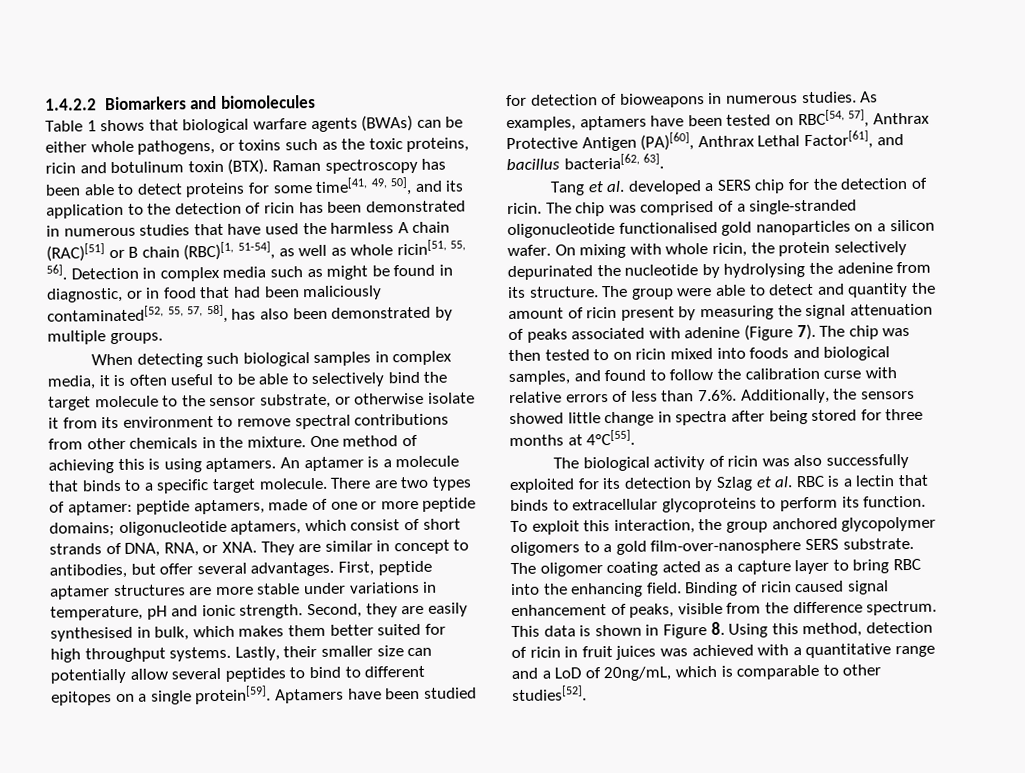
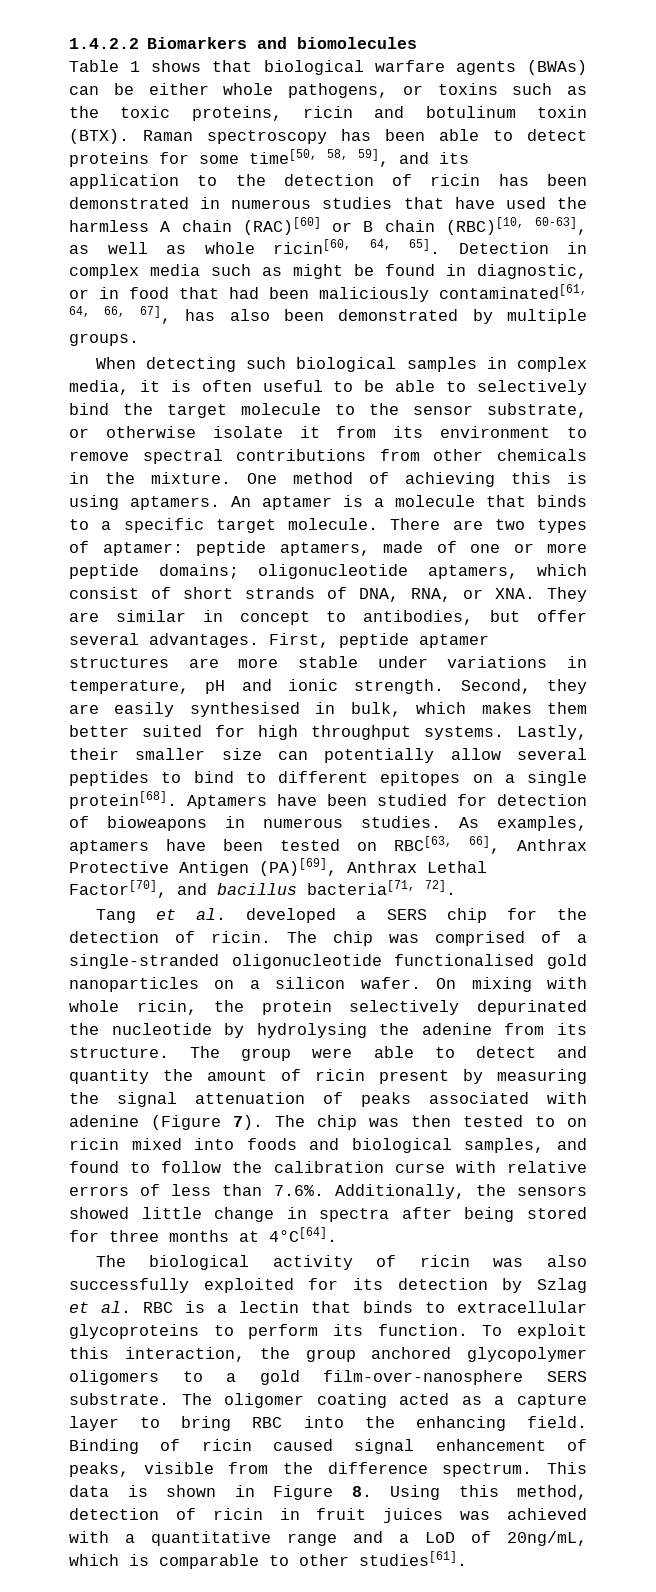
- Raman spectroscopy has been able to detect proteins for some time[41, 49, 50], and its application to the detection of ricin has been demonstrated in numerous studies that have used the harmless A chain (RAC)[51] or B chain (RBC)[1, 51-54], as well as whole ricin[51, 55, 56].
+ Raman spectroscopy has been able to detect proteins for some time[50, 58, 59], and its application to the detection of ricin has been demonstrated in numerous studies that have used the harmless A chain (RAC)[60] or B chain (RBC)[10, 60-63], as well as whole ricin[60, 64, 65].
- Detection in complex media such as might be found in diagnostic, or in food that had been maliciously contaminated[52, 55, 57, 58], has also been demonstrated by multiple groups.
+ Detection in complex media such as might be found in diagnostic, or in food that had been maliciously contaminated[61, 64, 66, 67], has also been demonstrated by multiple groups.
- Lastly, their smaller size can potentially allow several peptides to bind to different epitopes on a single protein[59].
+ Lastly, their smaller size can potentially allow several peptides to bind to different epitopes on a single protein[68].
- As examples, aptamers have been tested on RBC[54, 57], Anthrax Protective Antigen (PA)[60], Anthrax Lethal Factor[61], and bacillus bacteria[62, 63].
+ As examples, aptamers have been tested on RBC[63, 66], Anthrax Protective Antigen (PA)[69], Anthrax Lethal Factor[70], and bacillus bacteria[71, 72].
- The chip was then tested to on ricin mixed into foods and biological samples, and found to follow the calibration curse with relative errors of less than 7.6%. Additionally, the sensors showed little change in spectra after being stored for three months at 4°C[55].
+ The chip was then tested to on ricin mixed into foods and biological samples, and found to follow the calibration curse with relative errors of less than 7.6%. Additionally, the sensors showed little change in spectra after being stored for three months at 4°C[64].
- This data is shown in Figure 8. Using this method, detection of ricin in fruit juices was achieved with a quantitative range and a LoD of 20ng/mL, which is comparable to other studies[52].
+ This data is shown in Figure 8. Using this method, detection of ricin in fruit juices was achieved with a quantitative range and a LoD of 20ng/mL, which is comparable to other studies[61].

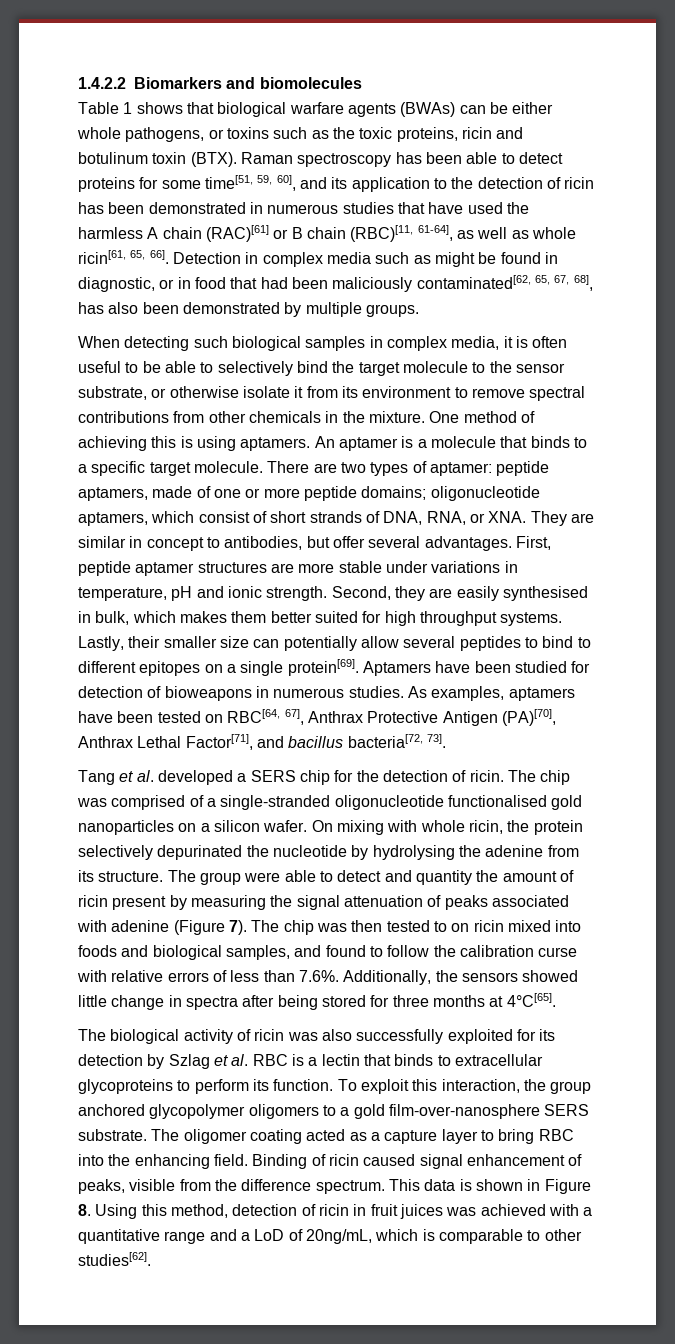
- Raman spectroscopy has been able to detect proteins for some time[50, 58, 59], and its application to the detection of ricin has been demonstrated in numerous studies that have used the harmless A chain (RAC)[60] or B chain (RBC)[10, 60-63], as well as whole ricin[60, 64, 65].
+ Raman spectroscopy has been able to detect proteins for some time[51, 59, 60], and its application to the detection of ricin has been demonstrated in numerous studies that have used the harmless A chain (RAC)[61] or B chain (RBC)[11, 61-64], as well as whole ricin[61, 65, 66].
- Detection in complex media such as might be found in diagnostic, or in food that had been maliciously contaminated[61, 64, 66, 67], has also been demonstrated by multiple groups.
+ Detection in complex media such as might be found in diagnostic, or in food that had been maliciously contaminated[62, 65, 67, 68], has also been demonstrated by multiple groups.
- Lastly, their smaller size can potentially allow several peptides to bind to different epitopes on a single protein[68].
+ Lastly, their smaller size can potentially allow several peptides to bind to different epitopes on a single protein[69].
- As examples, aptamers have been tested on RBC[63, 66], Anthrax Protective Antigen (PA)[69], Anthrax Lethal Factor[70], and bacillus bacteria[71, 72].
+ As examples, aptamers have been tested on RBC[64, 67], Anthrax Protective Antigen (PA)[70], Anthrax Lethal Factor[71], and bacillus bacteria[72, 73].
- The chip was then tested to on ricin mixed into foods and biological samples, and found to follow the calibration curse with relative errors of less than 7.6%. Additionally, the sensors showed little change in spectra after being stored for three months at 4°C[64].
+ The chip was then tested to on ricin mixed into foods and biological samples, and found to follow the calibration curse with relative errors of less than 7.6%. Additionally, the sensors showed little change in spectra after being stored for three months at 4°C[65].
- This data is shown in Figure 8. Using this method, detection of ricin in fruit juices was achieved with a quantitative range and a LoD of 20ng/mL, which is comparable to other studies[61].
+ This data is shown in Figure 8. Using this method, detection of ricin in fruit juices was achieved with a quantitative range and a LoD of 20ng/mL, which is comparable to other studies[62].

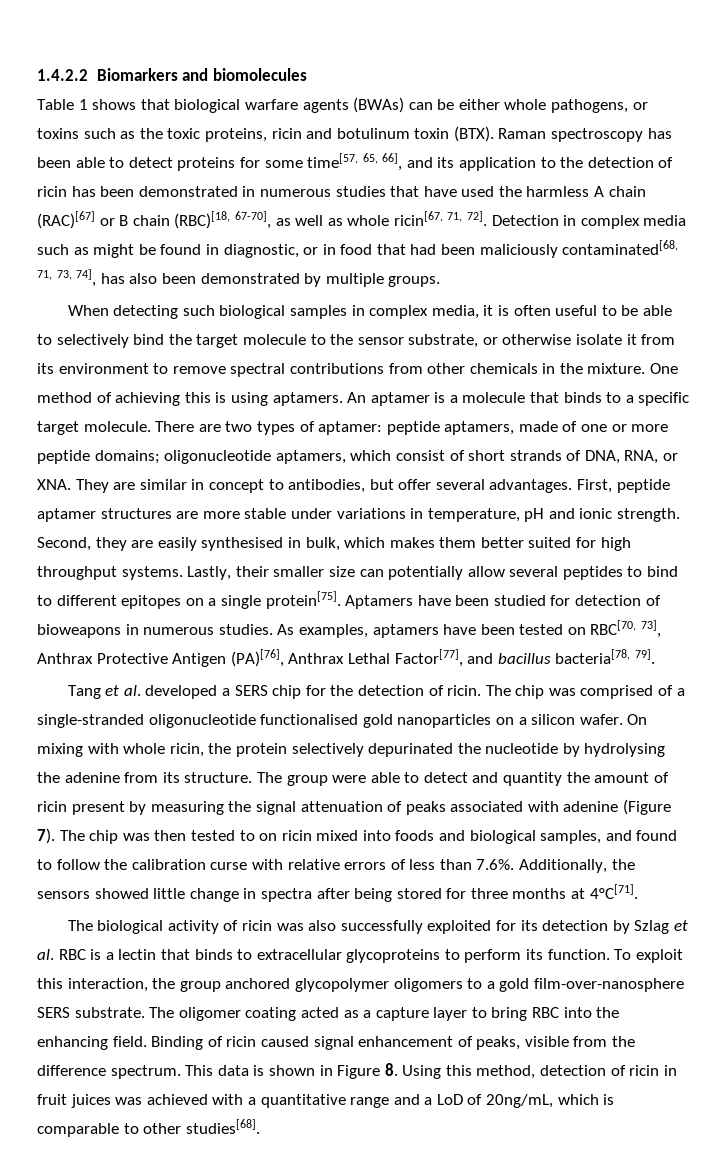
- Raman spectroscopy has been able to detect proteins for some time[51, 59, 60], and its application to the detection of ricin has been demonstrated in numerous studies that have used the harmless A chain (RAC)[61] or B chain (RBC)[11, 61-64], as well as whole ricin[61, 65, 66].
+ Raman spectroscopy has been able to detect proteins for some time[57, 65, 66], and its application to the detection of ricin has been demonstrated in numerous studies that have used the harmless A chain (RAC)[67] or B chain (RBC)[18, 67-70], as well as whole ricin[67, 71, 72].
- Detection in complex media such as might be found in diagnostic, or in food that had been maliciously contaminated[62, 65, 67, 68], has also been demonstrated by multiple groups.
+ Detection in complex media such as might be found in diagnostic, or in food that had been maliciously contaminated[68, 71, 73, 74], has also been demonstrated by multiple groups.
- Lastly, their smaller size can potentially allow several peptides to bind to different epitopes on a single protein[69].
+ Lastly, their smaller size can potentially allow several peptides to bind to different epitopes on a single protein[75].
- As examples, aptamers have been tested on RBC[64, 67], Anthrax Protective Antigen (PA)[70], Anthrax Lethal Factor[71], and bacillus bacteria[72, 73].
+ As examples, aptamers have been tested on RBC[70, 73], Anthrax Protective Antigen (PA)[76], Anthrax Lethal Factor[77], and bacillus bacteria[78, 79].
- The chip was then tested to on ricin mixed into foods and biological samples, and found to follow the calibration curse with relative errors of less than 7.6%. Additionally, the sensors showed little change in spectra after being stored for three months at 4°C[65].
+ The chip was then tested to on ricin mixed into foods and biological samples, and found to follow the calibration curse with relative errors of less than 7.6%. Additionally, the sensors showed little change in spectra after being stored for three months at 4°C[71].
- This data is shown in Figure 8. Using this method, detection of ricin in fruit juices was achieved with a quantitative range and a LoD of 20ng/mL, which is comparable to other studies[62].
+ This data is shown in Figure 8. Using this method, detection of ricin in fruit juices was achieved with a quantitative range and a LoD of 20ng/mL, which is comparable to other studies[68].

